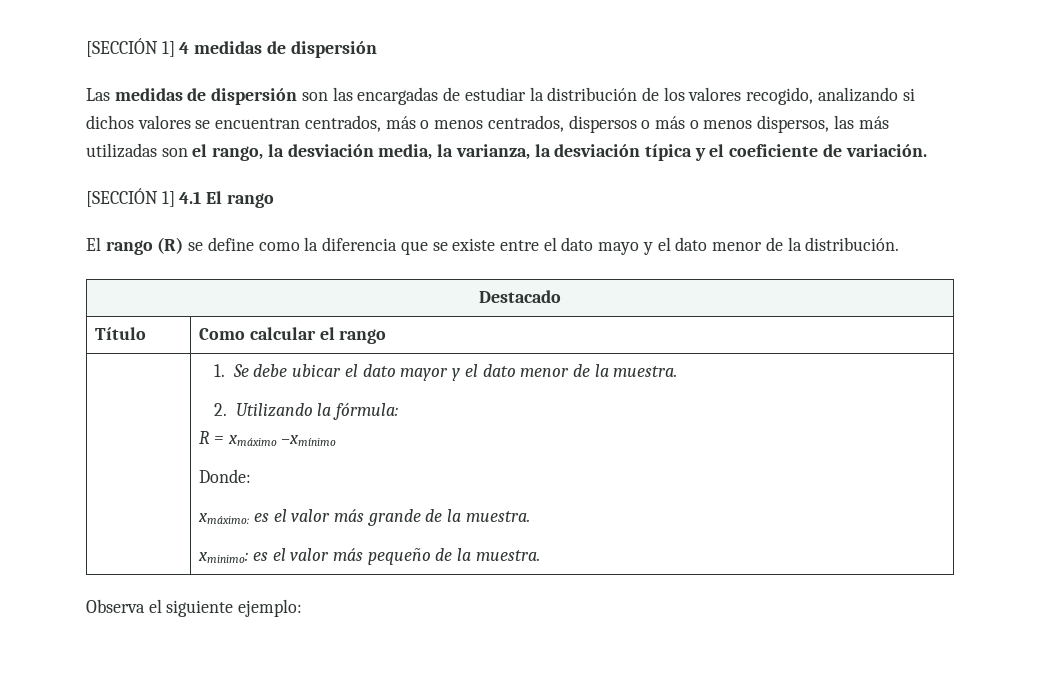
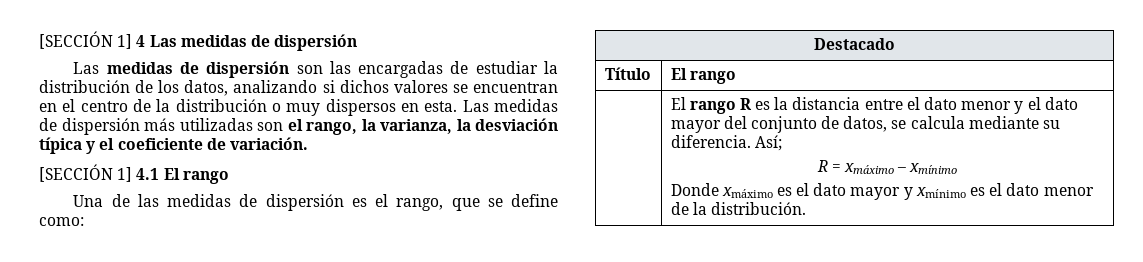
- [SECCIÓN 1] 4 medidas de dispersión
+ [SECCIÓN 1] 4 Las medidas de dispersión
- Las medidas de dispersión son las encargadas de estudiar la distribución de los valores recogido, analizando si dichos valores se encuentran centrados, más o menos centrados, dispersos o más o menos dispersos, las más utilizadas son el rango, la desviación media, la varianza, la desviación típica y el coeficiente de variación.
+ Las medidas de dispersión son las encargadas de estudiar la distribución de los datos, analizando si dichos valores se encuentran en el centro de la distribución o muy dispersos en esta. Las medidas de dispersión más utilizadas son el rango, la varianza, la desviación típica y el coeficiente de variación.
- El rango (R) se define como la diferencia que se existe entre el dato mayo y el dato menor de la distribución.
+ Una de las medidas de dispersión es el rango, que se define como:
  Destacado
- Título | Como calcular el rango
- | 1. Se debe ubicar el dato mayor y el dato menor de la muestra.
- 2. Utilizando la fórmula:
- R = xmáximo –xmínimo
- Donde:
- xmáximo: es el valor más grande de la muestra.
- xminimo: es el valor más pequeño de la muestra.
- Observa el siguiente ejemplo:
+ Título | El rango
+ | El rango R es la distancia entre el dato menor y el dato mayor del conjunto de datos, se calcula mediante su diferencia. Así;
+ R = xmáximo – xmínimo
+ Donde xmáximo es el dato mayor y xmínimo es el dato menor de la distribución.

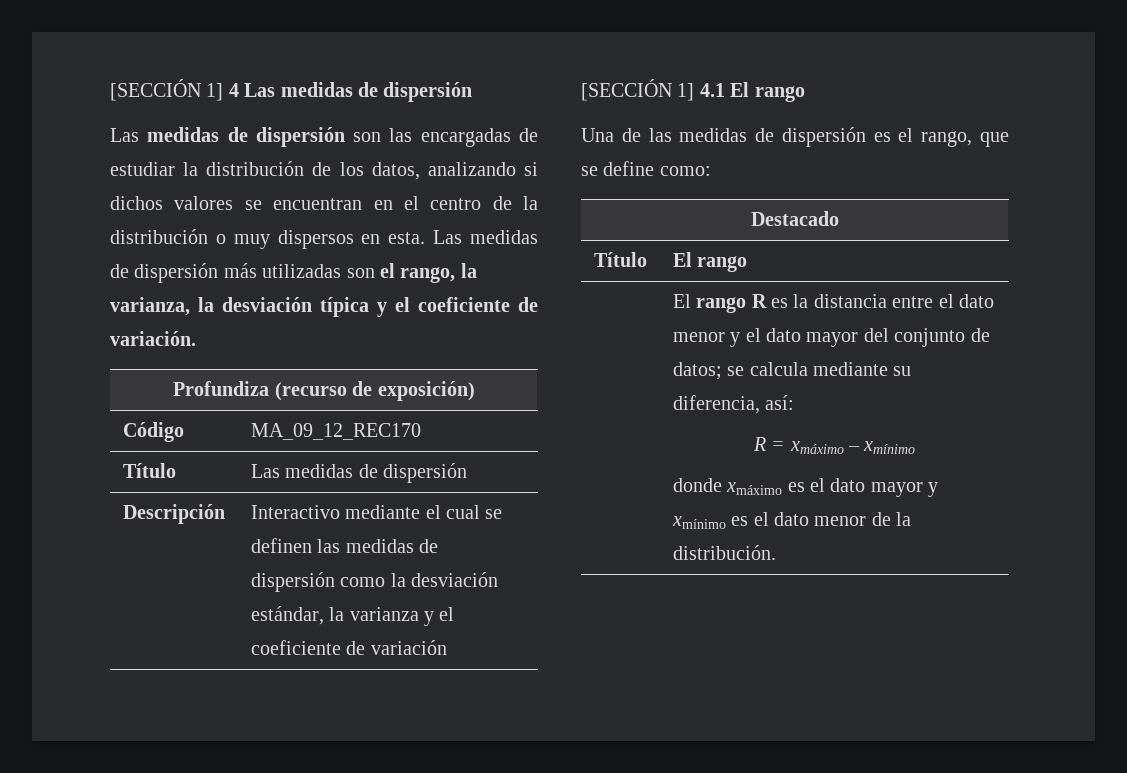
+ Profundiza (recurso de exposición)
+ Código | MA_09_12_REC170
+ Título | Las medidas de dispersión
+ Descripción | Interactivo mediante el cual se definen las medidas de dispersión como la desviación estándar, la varianza y el coeficiente de variación
- El rango R es la distancia entre el dato menor y el dato mayor del conjunto de datos, se calcula mediante su diferencia. Así;
+ El rango R es la distancia entre el dato menor y el dato mayor del conjunto de datos; se calcula mediante su diferencia, así:
- Donde xmáximo es el dato mayor y xmínimo es el dato menor de la distribución.
+ donde xmáximo es el dato mayor y xmínimo es el dato menor de la distribución.

